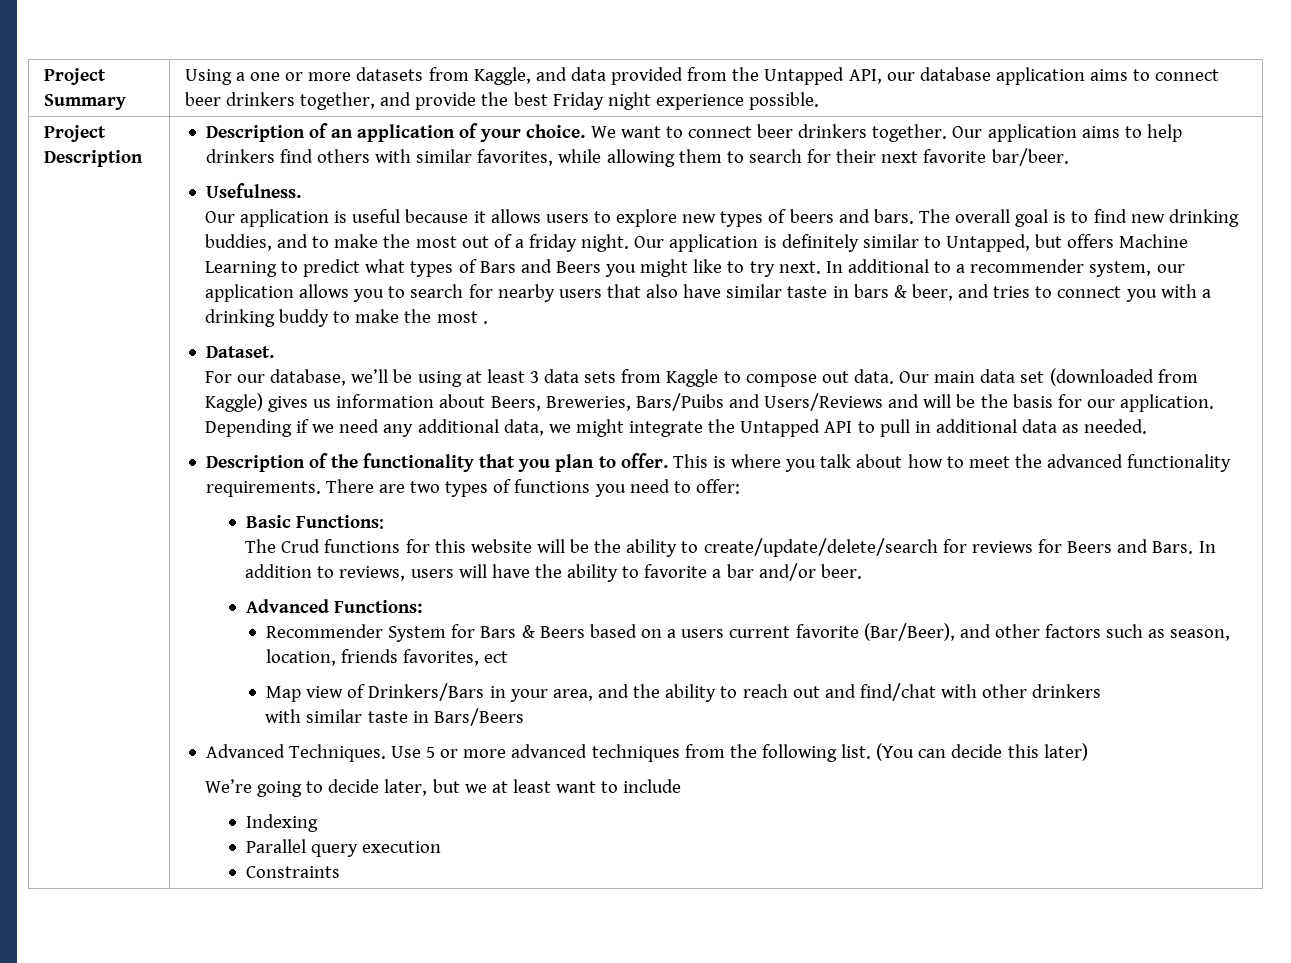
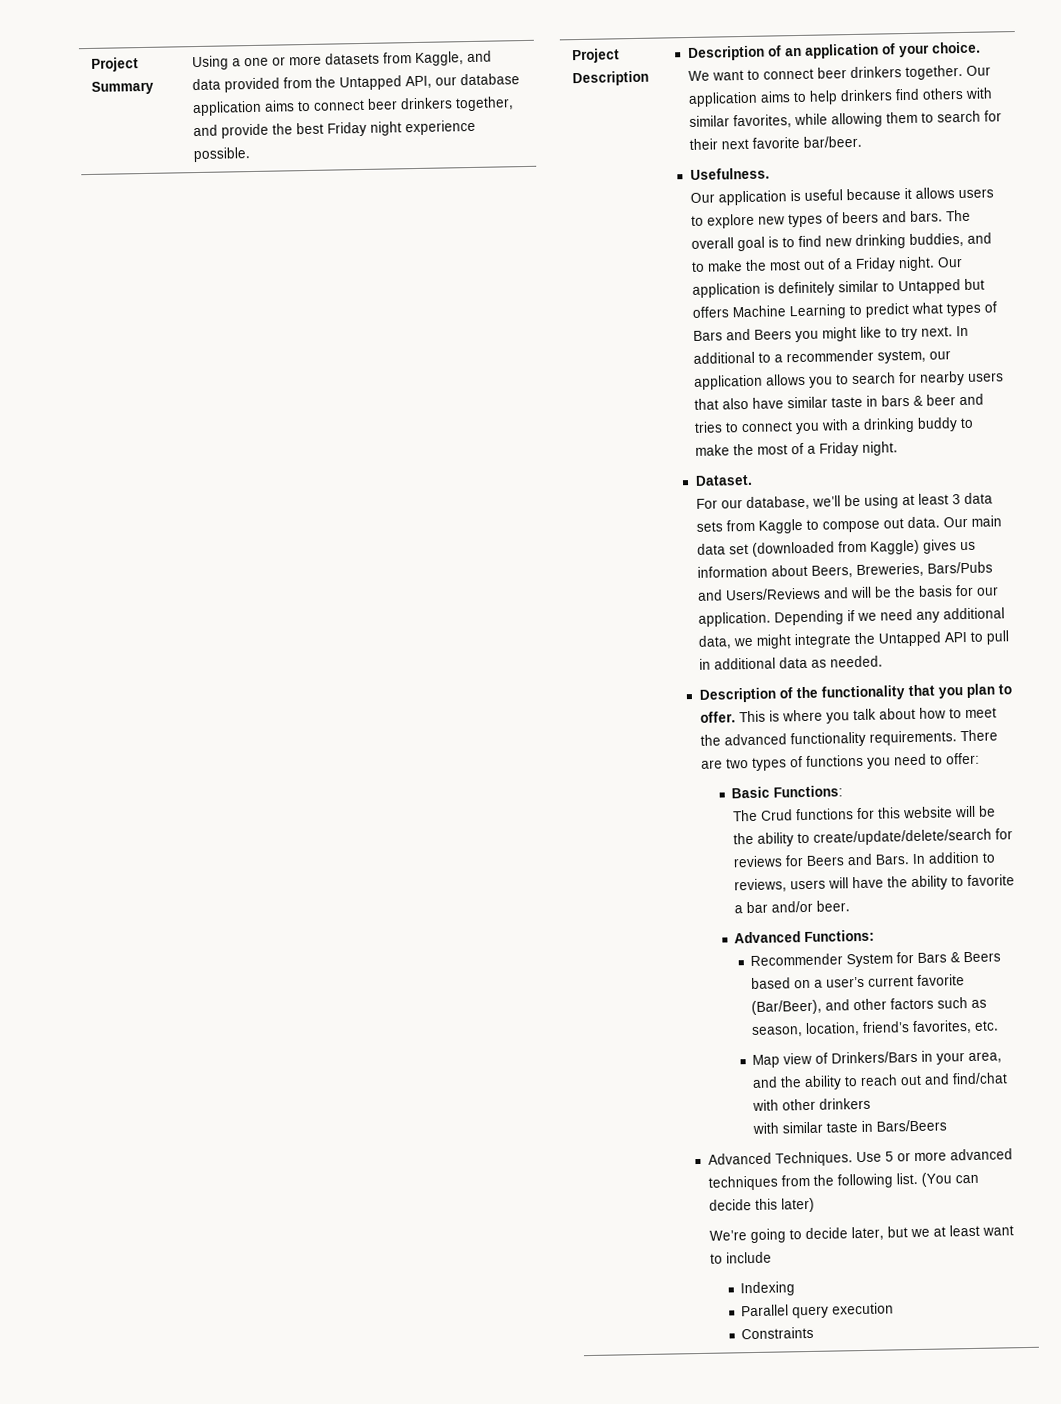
- The overall goal is to find new drinking buddies, and to make the most out of a friday night.
+ The overall goal is to find new drinking buddies, and to make the most out of a Friday night.
- Our application is definitely similar to Untapped, but offers Machine Learning to predict what types of Bars and Beers you might like to try next.
+ Our application is definitely similar to Untapped but offers Machine Learning to predict what types of Bars and Beers you might like to try next.
- In additional to a recommender system, our application allows you to search for nearby users that also have similar taste in bars & beer, and tries to connect you with a drinking buddy to make the most .
+ In additional to a recommender system, our application allows you to search for nearby users that also have similar taste in bars & beer and tries to connect you with a drinking buddy to make the most of a Friday night.
- Our main data set (downloaded from Kaggle) gives us information about Beers, Breweries, Bars/Puibs and Users/Reviews and will be the basis for our application.
+ Our main data set (downloaded from Kaggle) gives us information about Beers, Breweries, Bars/Pubs and Users/Reviews and will be the basis for our application.
- Recommender System for Bars & Beers based on a users current favorite (Bar/Beer), and other factors such as season, location, friends favorites, ect
+ Recommender System for Bars & Beers based on a user’s current favorite (Bar/Beer), and other factors such as season, location, friend’s favorites, etc.

